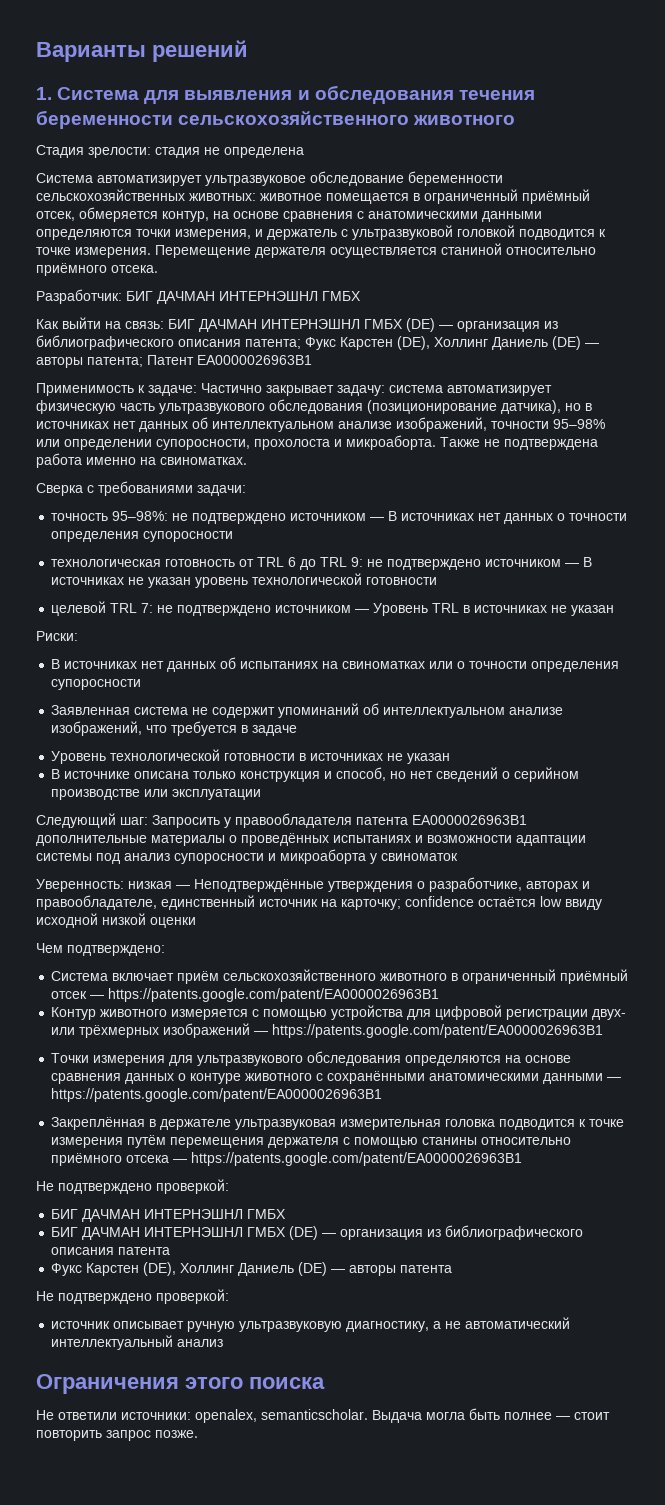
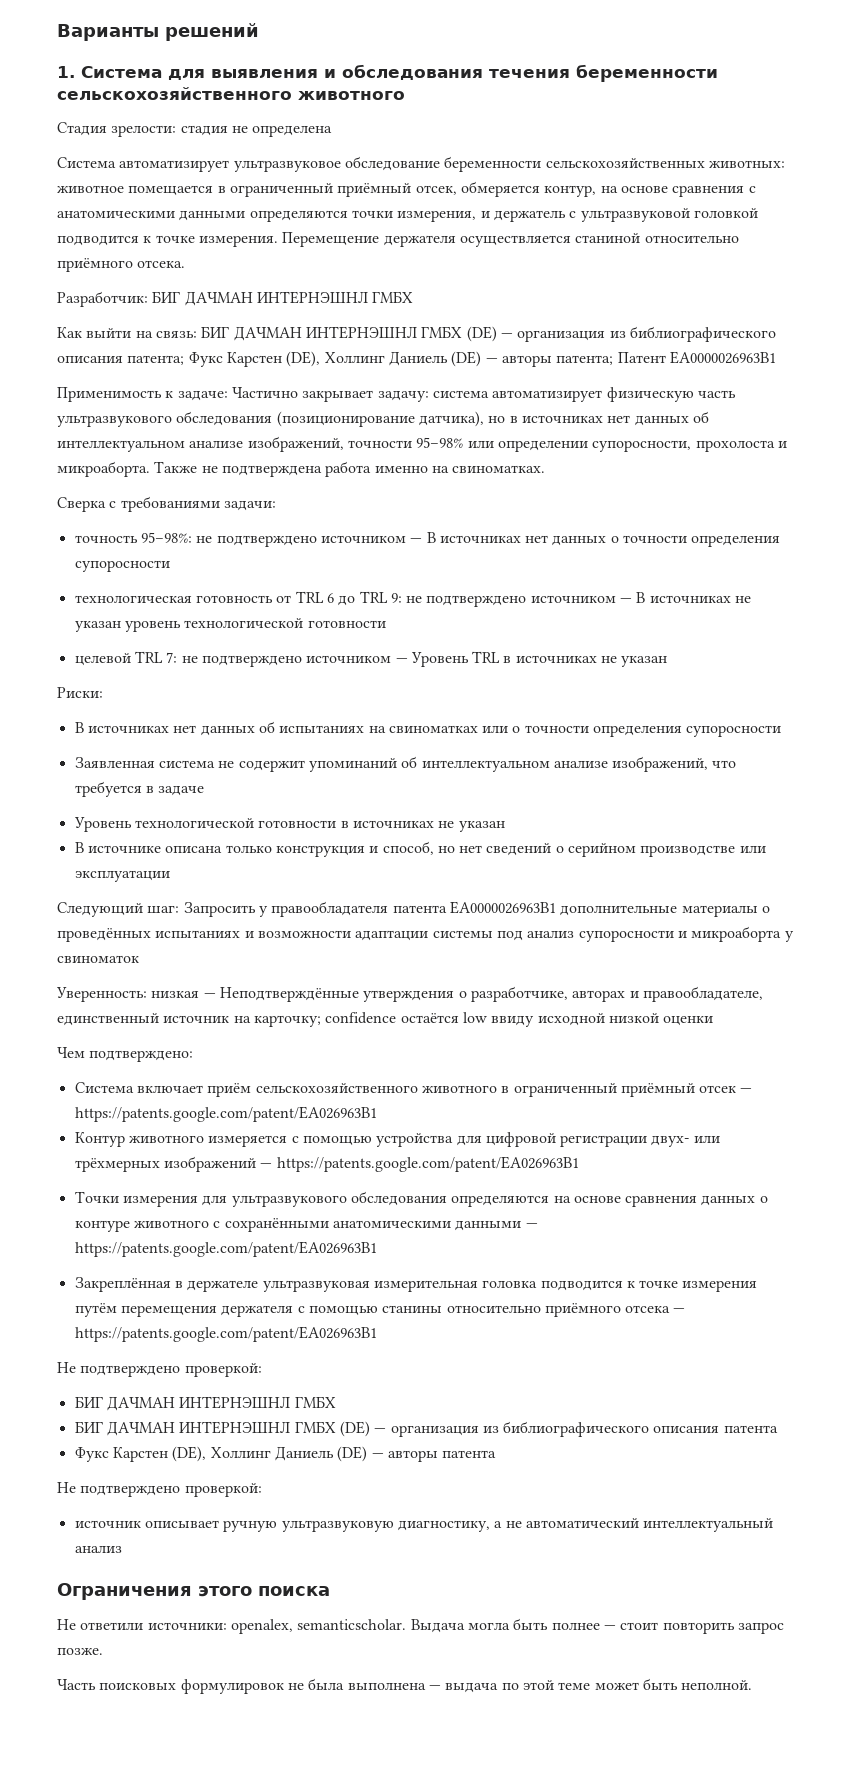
- Система включает приём сельскохозяйственного животного в ограниченный приёмный отсек — https://patents.google.com/patent/EA0000026963B1
+ Система включает приём сельскохозяйственного животного в ограниченный приёмный отсек — https://patents.google.com/patent/EA026963B1
- Контур животного измеряется с помощью устройства для цифровой регистрации двух- или трёхмерных изображений — https://patents.google.com/patent/EA0000026963B1
+ Контур животного измеряется с помощью устройства для цифровой регистрации двух- или трёхмерных изображений — https://patents.google.com/patent/EA026963B1
- Точки измерения для ультразвукового обследования определяются на основе сравнения данных о контуре животного с сохранёнными анатомическими данными — https://patents.google.com/patent/EA0000026963B1
+ Точки измерения для ультразвукового обследования определяются на основе сравнения данных о контуре животного с сохранёнными анатомическими данными — https://patents.google.com/patent/EA026963B1
- Закреплённая в держателе ультразвуковая измерительная головка подводится к точке измерения путём перемещения держателя с помощью станины относительно приёмного отсека — https://patents.google.com/patent/EA0000026963B1
+ Закреплённая в держателе ультразвуковая измерительная головка подводится к точке измерения путём перемещения держателя с помощью станины относительно приёмного отсека — https://patents.google.com/patent/EA026963B1
+ Часть поисковых формулировок не была выполнена — выдача по этой теме может быть неполной.

